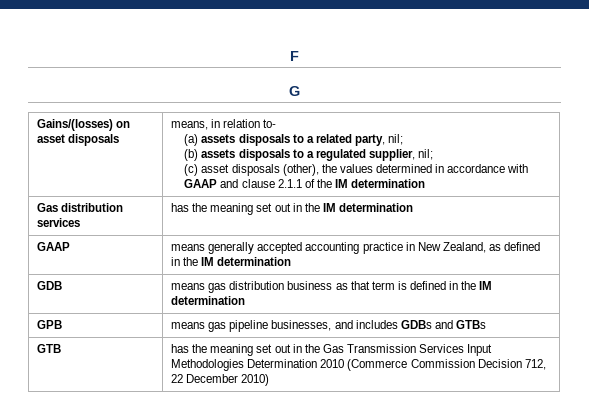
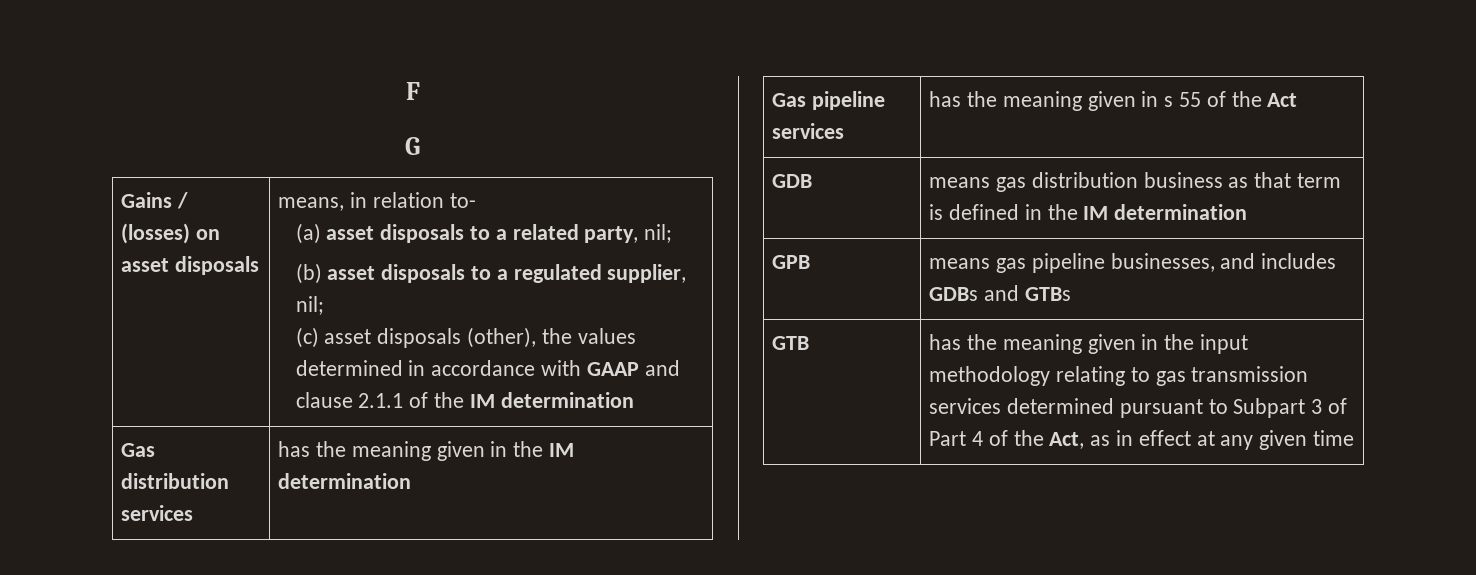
- Gains/(losses) on asset disposals
+ Gains / (losses) on asset disposals
- (a) assets disposals to a related party, nil;
+ (a) asset disposals to a related party, nil;
- (b) assets disposals to a regulated supplier, nil;
+ (b) asset disposals to a regulated supplier, nil;
- Gas distribution services | has the meaning set out in the IM determination
- GAAP | means generally accepted accounting practice in New Zealand, as defined in the IM determination
+ Gas distribution services | has the meaning given in the IM determination
+ Gas pipeline services | has the meaning given in s 55 of the Act
- GTB | has the meaning set out in the Gas Transmission Services Input Methodologies Determination 2010 (Commerce Commission Decision 712, 22 December 2010)
+ GTB | has the meaning given in the input methodology relating to gas transmission services determined pursuant to Subpart 3 of Part 4 of the Act, as in effect at any given time

